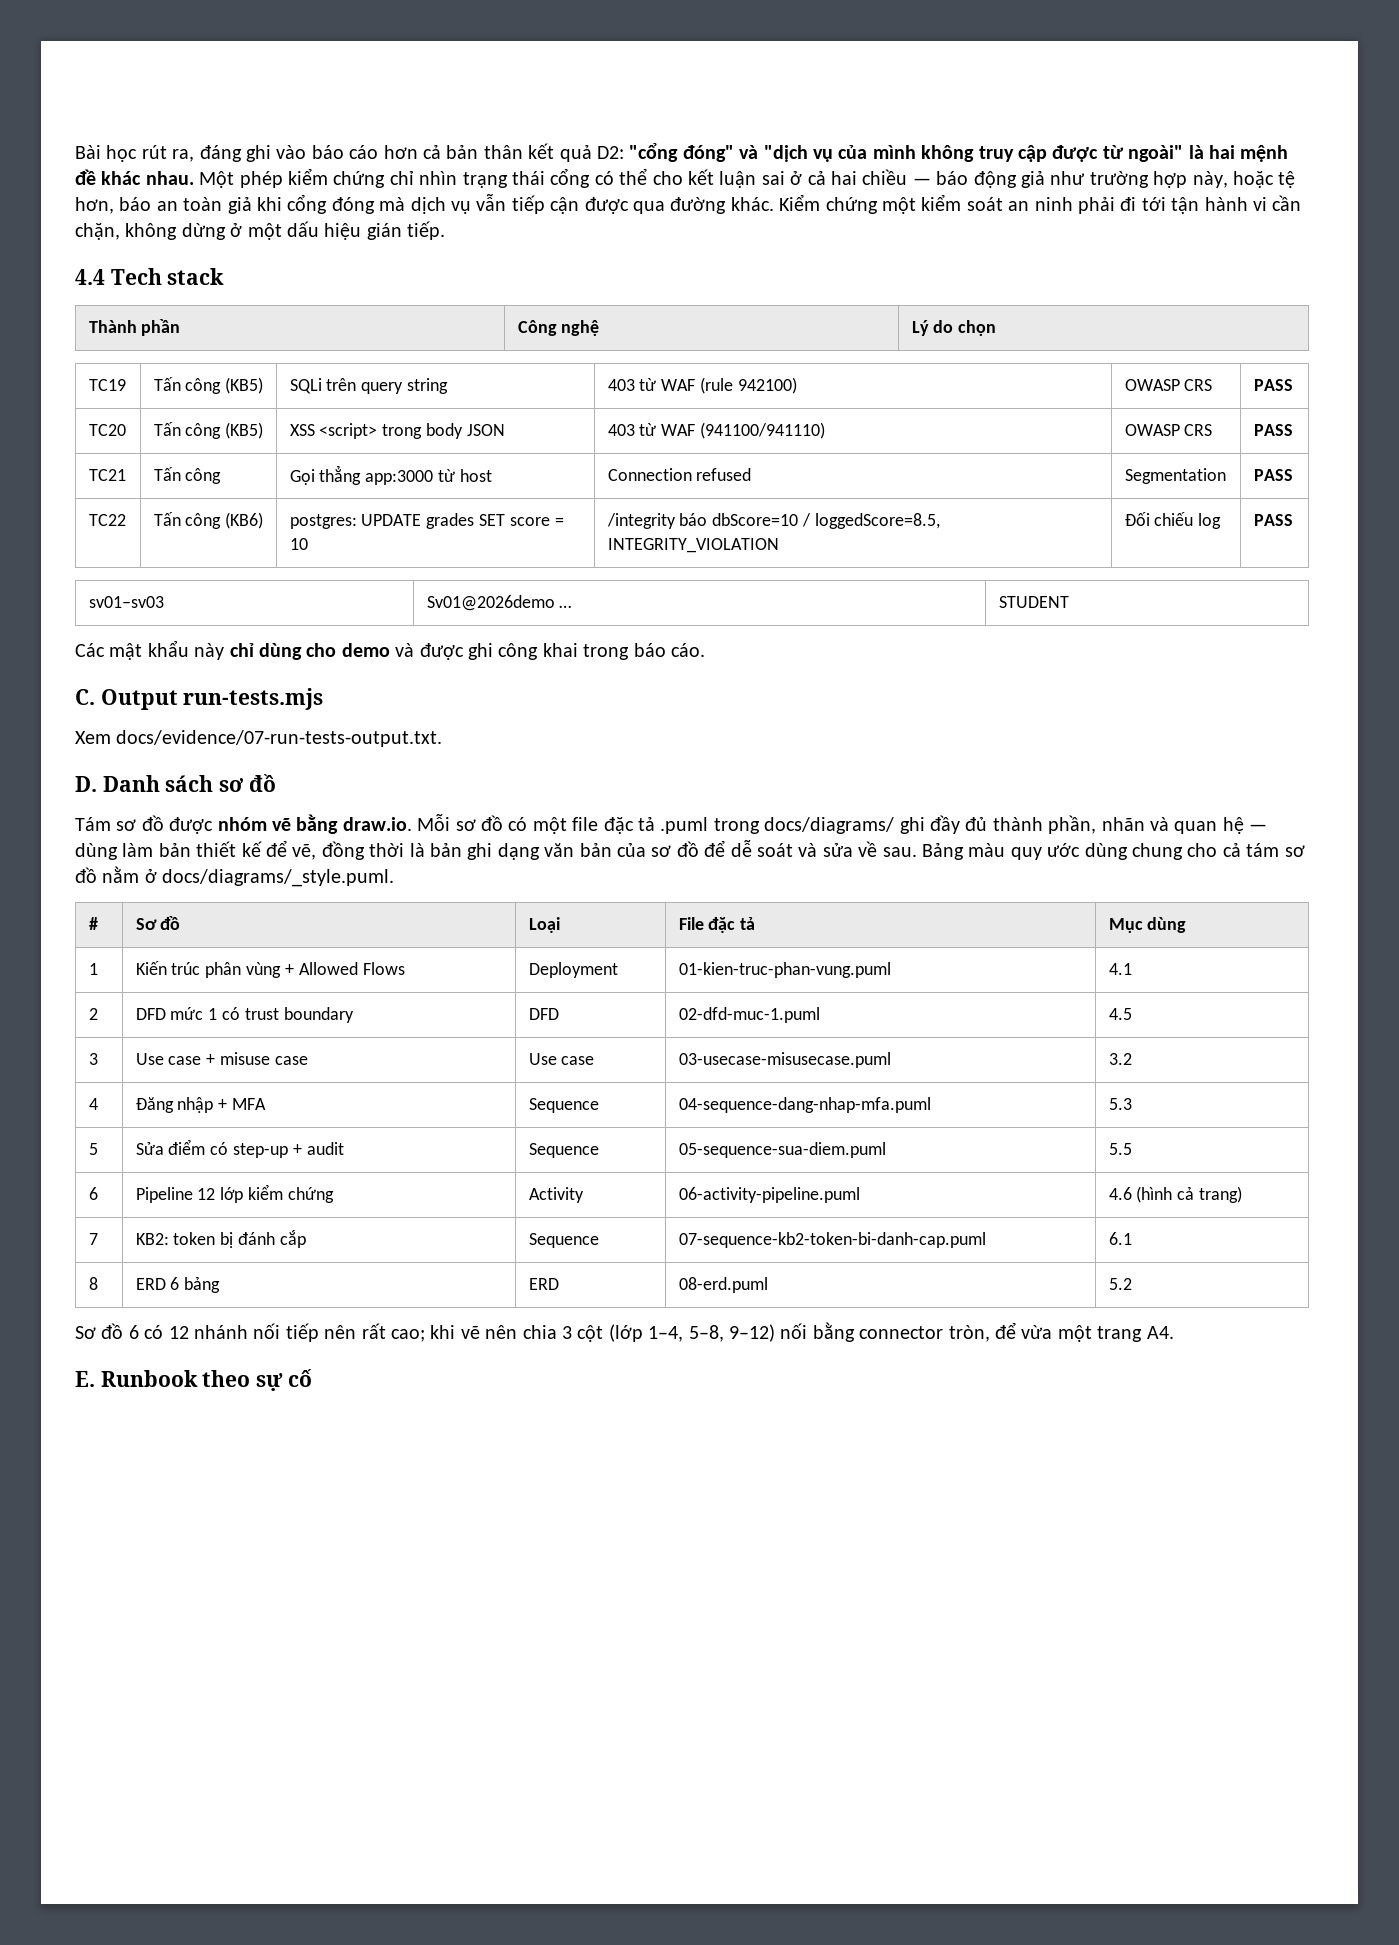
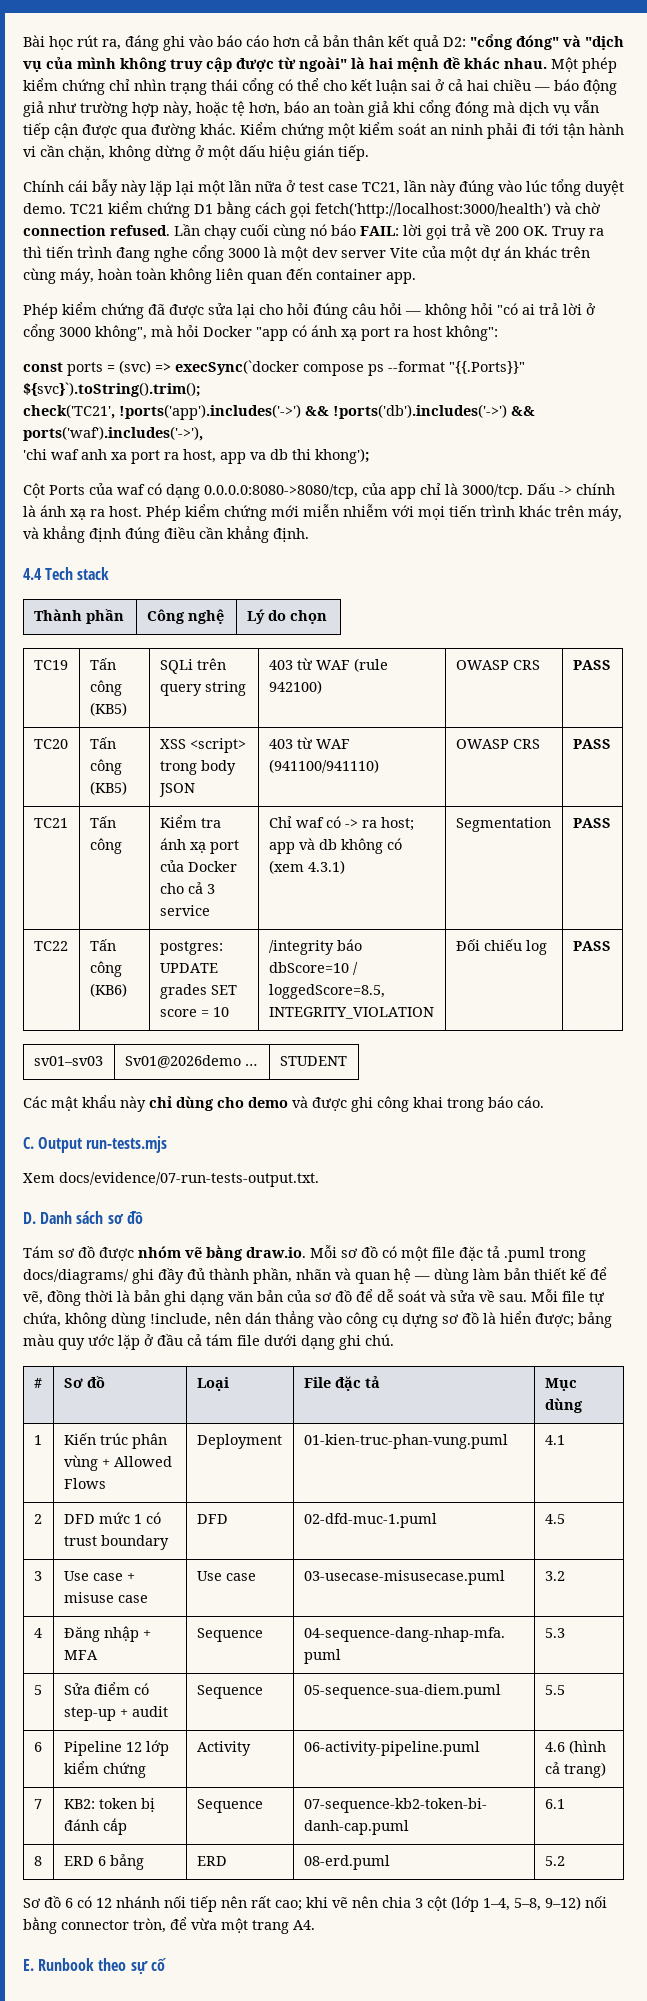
+ Chính cái bẫy này lặp lại một lần nữa ở test case TC21, lần này đúng vào lúc tổng duyệt demo. TC21 kiểm chứng D1 bằng cách gọi fetch('http://localhost:3000/health') và chờ connection refused. Lần chạy cuối cùng nó báo FAIL: lời gọi trả về 200 OK. Truy ra thì tiến trình đang nghe cổng 3000 là một dev server Vite của một dự án khác trên cùng máy, hoàn toàn không liên quan đến container app.
+ Phép kiểm chứng đã được sửa lại cho hỏi đúng câu hỏi — không hỏi "có ai trả lời ở cổng 3000 không", mà hỏi Docker "app có ánh xạ port ra host không":
+ const ports = (svc) => execSync(`docker compose ps --format "{{.Ports}}" ${svc}`).toString().trim();
+ check('TC21', !ports('app').includes('->') && !ports('db').includes('->') && ports('waf').includes('->'),
+ 'chi waf anh xa port ra host, app va db thi khong');
+ Cột Ports của waf có dạng 0.0.0.0:8080->8080/tcp, của app chỉ là 3000/tcp. Dấu -> chính là ánh xạ ra host. Phép kiểm chứng mới miễn nhiễm với mọi tiến trình khác trên máy, và khẳng định đúng điều cần khẳng định.
- TC21 | Tấn công | Gọi thẳng app:3000 từ host | Connection refused | Segmentation | PASS
+ TC21 | Tấn công | Kiểm tra ánh xạ port của Docker cho cả 3 service | Chỉ waf có -> ra host; app và db không có (xem 4.3.1) | Segmentation | PASS
- Bảng màu quy ước dùng chung cho cả tám sơ đồ nằm ở docs/diagrams/_style.puml.
+ Mỗi file tự chứa, không dùng !include, nên dán thẳng vào công cụ dựng sơ đồ là hiển được; bảng màu quy ước lặp ở đầu cả tám file dưới dạng ghi chú.

